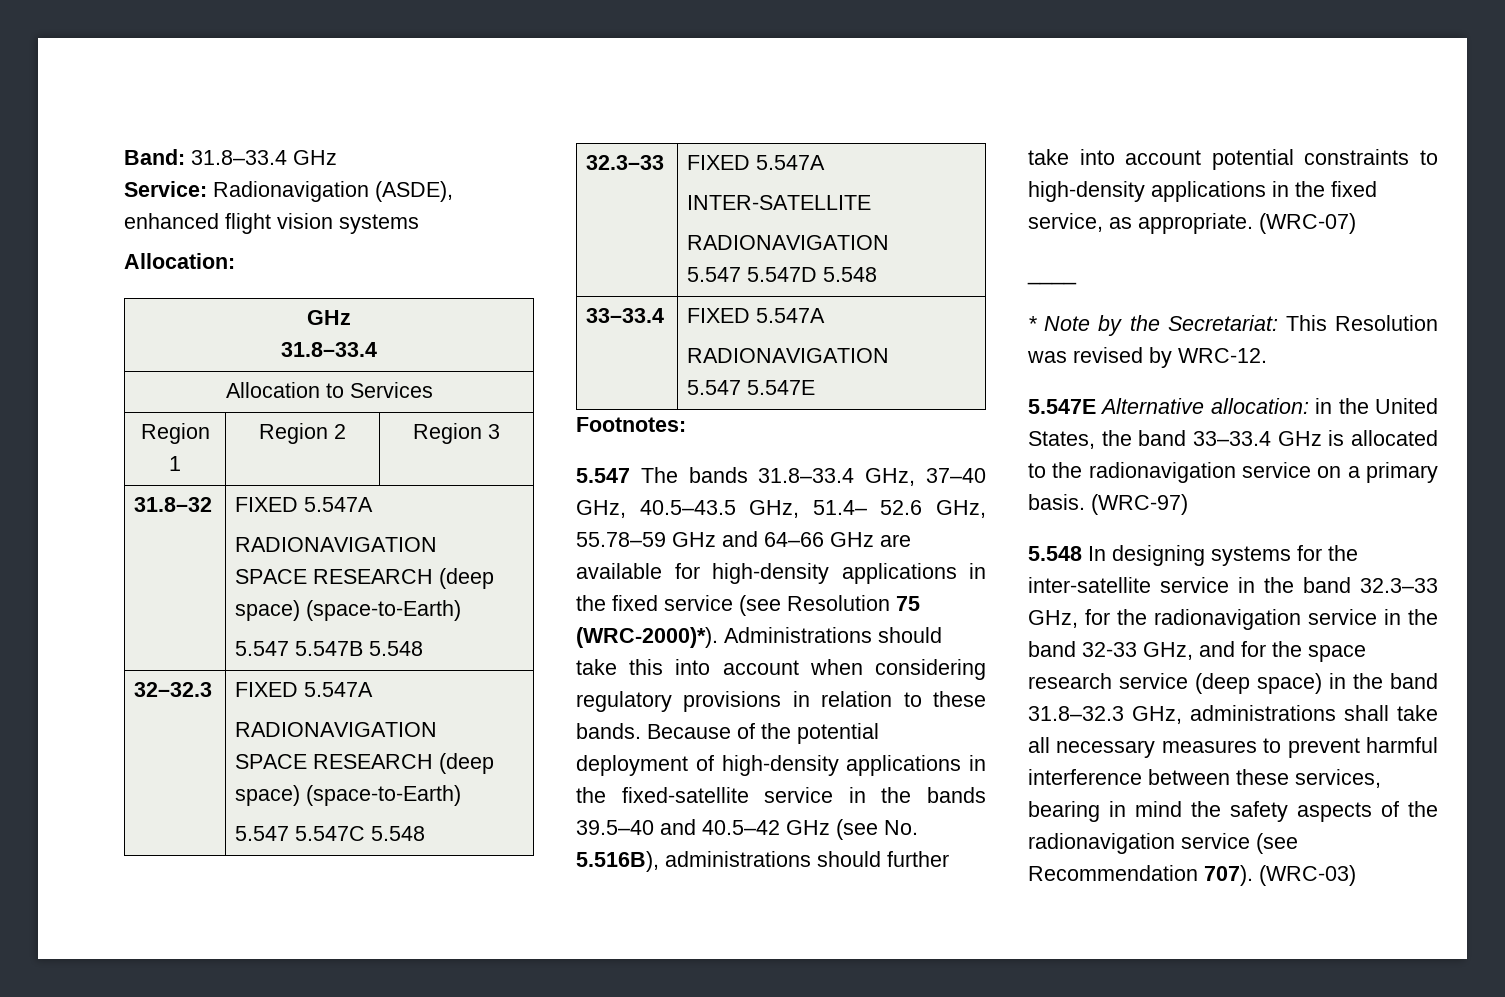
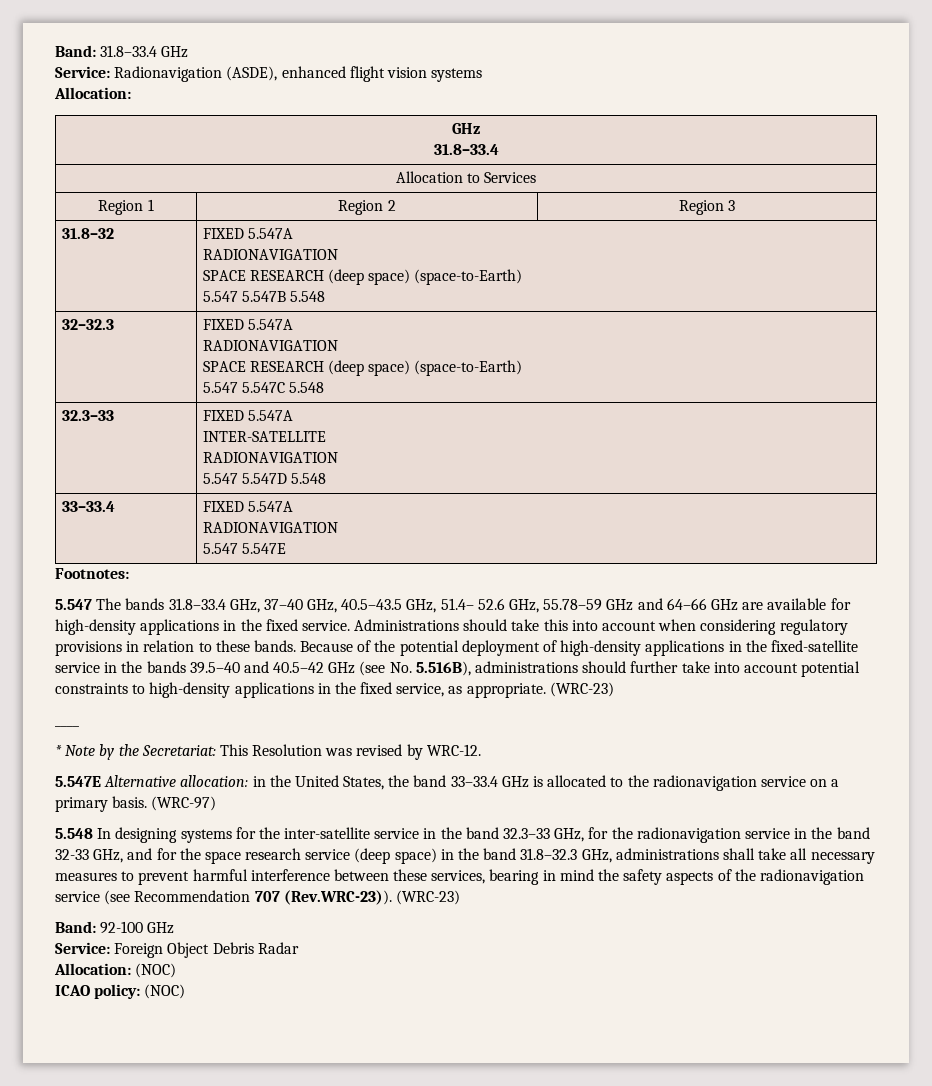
- 5.547 The bands 31.8–33.4 GHz, 37–40 GHz, 40.5–43.5 GHz, 51.4– 52.6 GHz, 55.78–59 GHz and 64–66 GHz are available for high-density applications in the fixed service (see Resolution 75 (WRC-2000)*).
+ 5.547 The bands 31.8–33.4 GHz, 37–40 GHz, 40.5–43.5 GHz, 51.4– 52.6 GHz, 55.78–59 GHz and 64–66 GHz are available for high-density applications in the fixed service.
- Because of the potential deployment of high-density applications in the fixed-satellite service in the bands 39.5–40 and 40.5–42 GHz (see No. 5.516B), administrations should further take into account potential constraints to high-density applications in the fixed service, as appropriate. (WRC-07)
+ Because of the potential deployment of high-density applications in the fixed-satellite service in the bands 39.5–40 and 40.5–42 GHz (see No. 5.516B), administrations should further take into account potential constraints to high-density applications in the fixed service, as appropriate. (WRC-23)
- 5.548 In designing systems for the inter-satellite service in the band 32.3–33 GHz, for the radionavigation service in the band 32-33 GHz, and for the space research service (deep space) in the band 31.8–32.3 GHz, administrations shall take all necessary measures to prevent harmful interference between these services, bearing in mind the safety aspects of the radionavigation service (see Recommendation 707). (WRC-03)
+ 5.548 In designing systems for the inter-satellite service in the band 32.3–33 GHz, for the radionavigation service in the band 32-33 GHz, and for the space research service (deep space) in the band 31.8–32.3 GHz, administrations shall take all necessary measures to prevent harmful interference between these services, bearing in mind the safety aspects of the radionavigation service (see Recommendation 707 (Rev.WRC-23)). (WRC-23)
+ Band: 92-100 GHz
+ Service: Foreign Object Debris Radar
+ Allocation: (NOC)
+ ICAO policy: (NOC)

